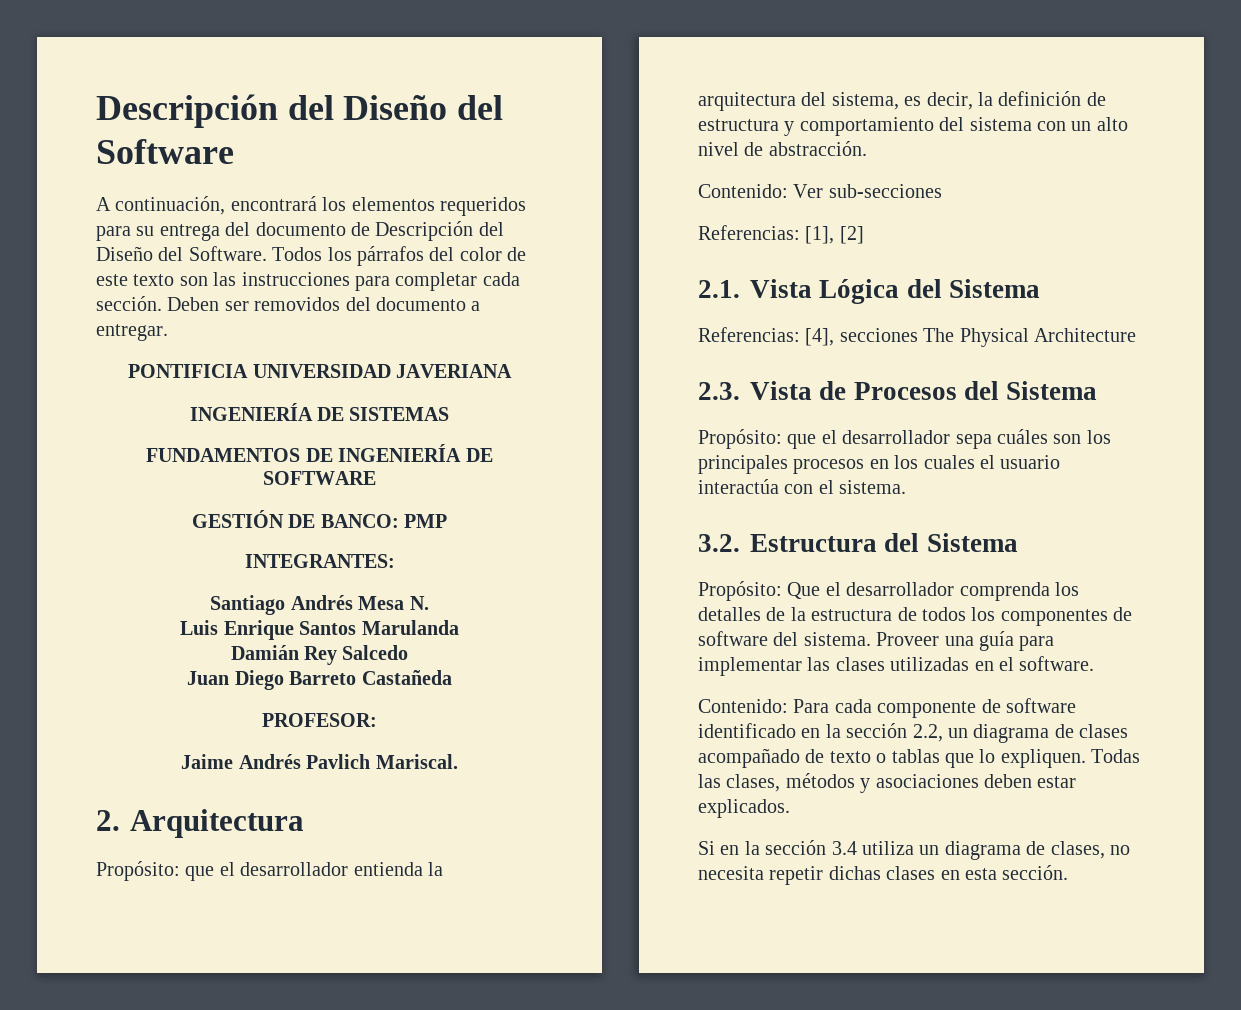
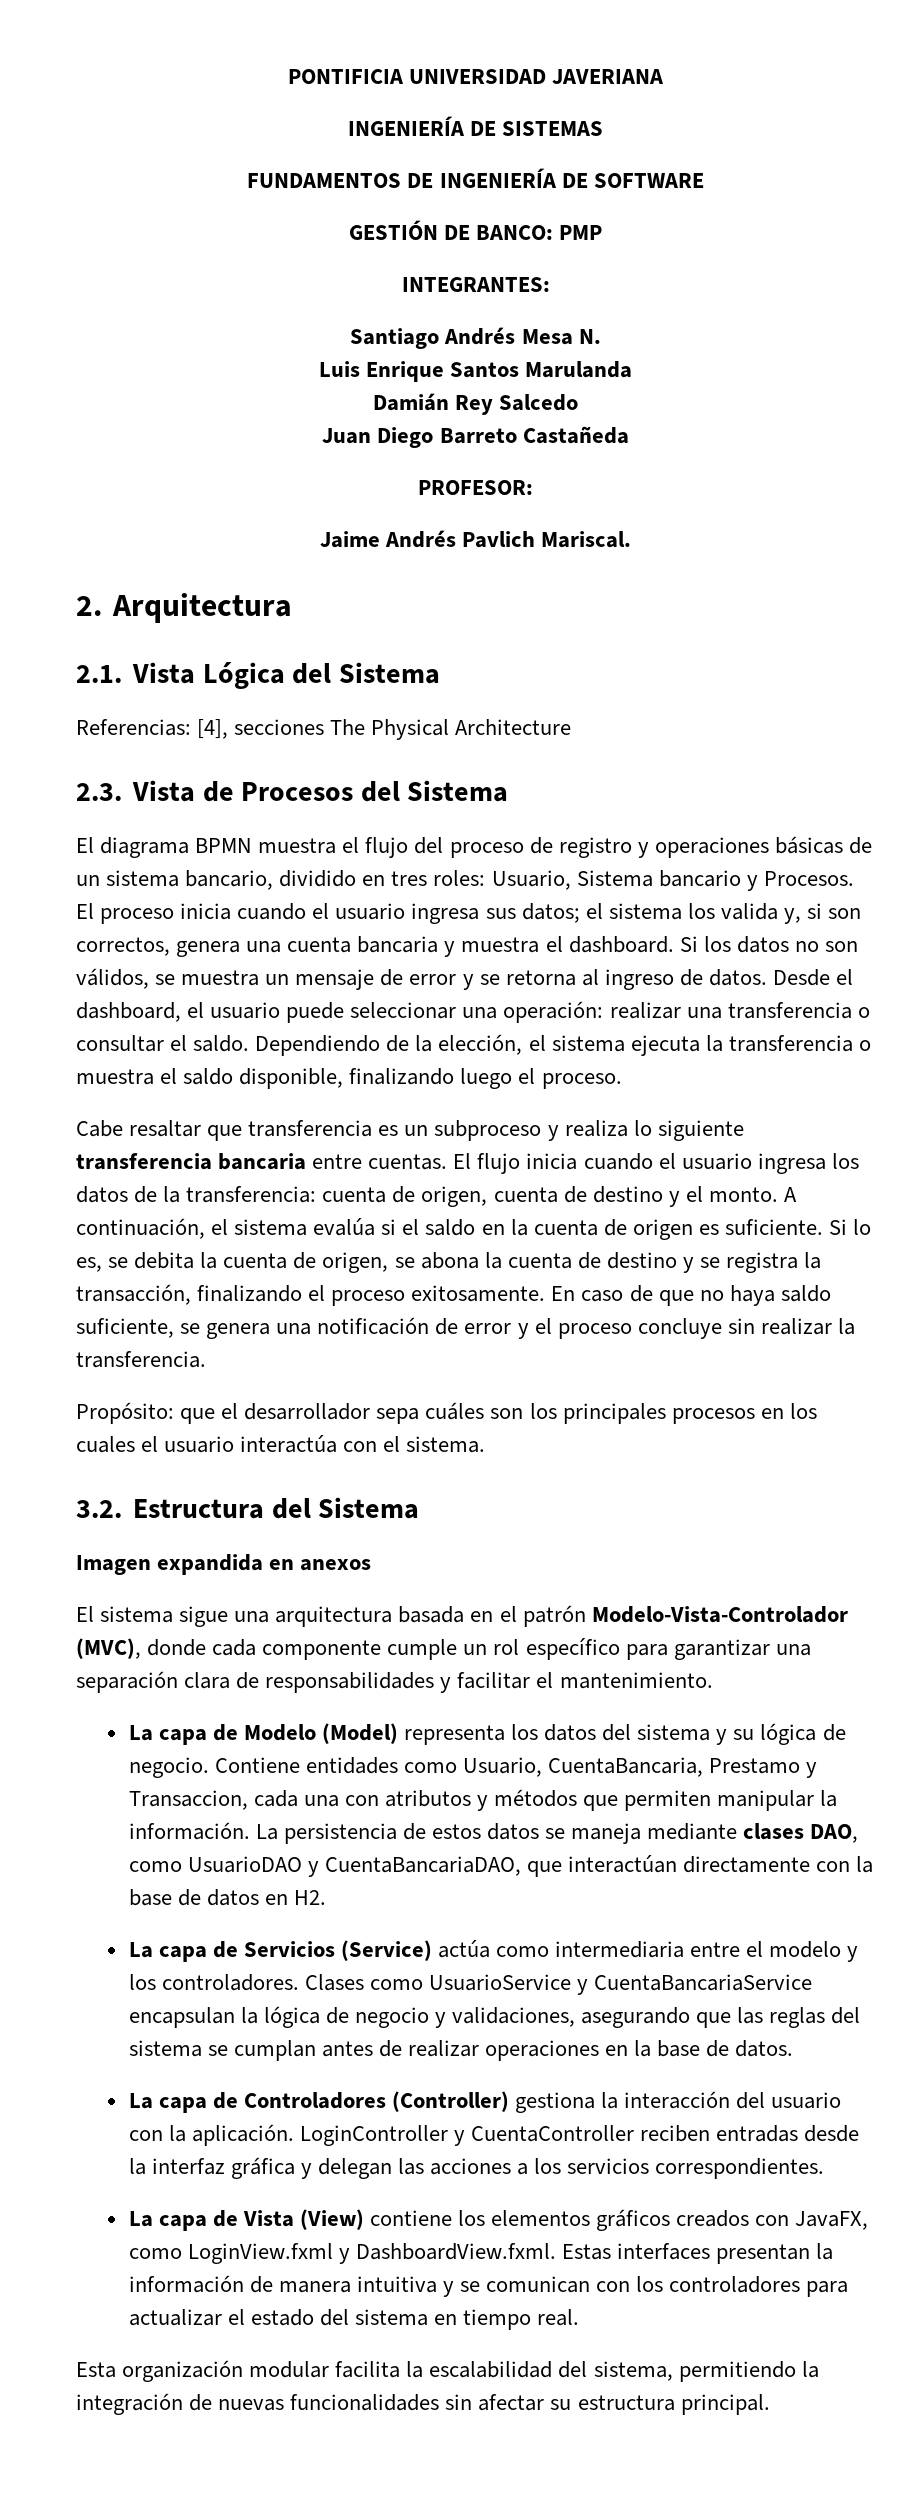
- Descripción del Diseño del Software
- A continuación, encontrará los elementos requeridos para su entrega del documento de Descripción del Diseño del Software. Todos los párrafos del color de este texto son las instrucciones para completar cada sección. Deben ser removidos del documento a entregar.
- Propósito: que el desarrollador entienda la arquitectura del sistema, es decir, la definición de estructura y comportamiento del sistema con un alto nivel de abstracción.
- Contenido: Ver sub-secciones
- Referencias: [1], [2]
+ El diagrama BPMN muestra el flujo del proceso de registro y operaciones básicas de un sistema bancario, dividido en tres roles: Usuario, Sistema bancario y Procesos. El proceso inicia cuando el usuario ingresa sus datos; el sistema los valida y, si son correctos, genera una cuenta bancaria y muestra el dashboard. Si los datos no son válidos, se muestra un mensaje de error y se retorna al ingreso de datos. Desde el dashboard, el usuario puede seleccionar una operación: realizar una transferencia o consultar el saldo. Dependiendo de la elección, el sistema ejecuta la transferencia o muestra el saldo disponible, finalizando luego el proceso.
+ Cabe resaltar que transferencia es un subproceso y realiza lo siguiente transferencia bancaria entre cuentas. El flujo inicia cuando el usuario ingresa los datos de la transferencia: cuenta de origen, cuenta de destino y el monto. A continuación, el sistema evalúa si el saldo en la cuenta de origen es suficiente. Si lo es, se debita la cuenta de origen, se abona la cuenta de destino y se registra la transacción, finalizando el proceso exitosamente. En caso de que no haya saldo suficiente, se genera una notificación de error y el proceso concluye sin realizar la transferencia.
- Propósito: Que el desarrollador comprenda los detalles de la estructura de todos los componentes de software del sistema. Proveer una guía para implementar las clases utilizadas en el software.
- Contenido: Para cada componente de software identificado en la sección 2.2, un diagrama de clases acompañado de texto o tablas que lo expliquen. Todas las clases, métodos y asociaciones deben estar explicados.
- Si en la sección 3.4 utiliza un diagrama de clases, no necesita repetir dichas clases en esta sección.
+ Imagen expandida en anexos
+ El sistema sigue una arquitectura basada en el patrón Modelo-Vista-Controlador (MVC), donde cada componente cumple un rol específico para garantizar una separación clara de responsabilidades y facilitar el mantenimiento.
+ La capa de Modelo (Model) representa los datos del sistema y su lógica de negocio. Contiene entidades como Usuario, CuentaBancaria, Prestamo y Transaccion, cada una con atributos y métodos que permiten manipular la información. La persistencia de estos datos se maneja mediante clases DAO, como UsuarioDAO y CuentaBancariaDAO, que interactúan directamente con la base de datos en H2.
+ La capa de Servicios (Service) actúa como intermediaria entre el modelo y los controladores. Clases como UsuarioService y CuentaBancariaService encapsulan la lógica de negocio y validaciones, asegurando que las reglas del sistema se cumplan antes de realizar operaciones en la base de datos.
+ La capa de Controladores (Controller) gestiona la interacción del usuario con la aplicación. LoginController y CuentaController reciben entradas desde la interfaz gráfica y delegan las acciones a los servicios correspondientes.
+ La capa de Vista (View) contiene los elementos gráficos creados con JavaFX, como LoginView.fxml y DashboardView.fxml. Estas interfaces presentan la información de manera intuitiva y se comunican con los controladores para actualizar el estado del sistema en tiempo real.
+ Esta organización modular facilita la escalabilidad del sistema, permitiendo la integración de nuevas funcionalidades sin afectar su estructura principal.

